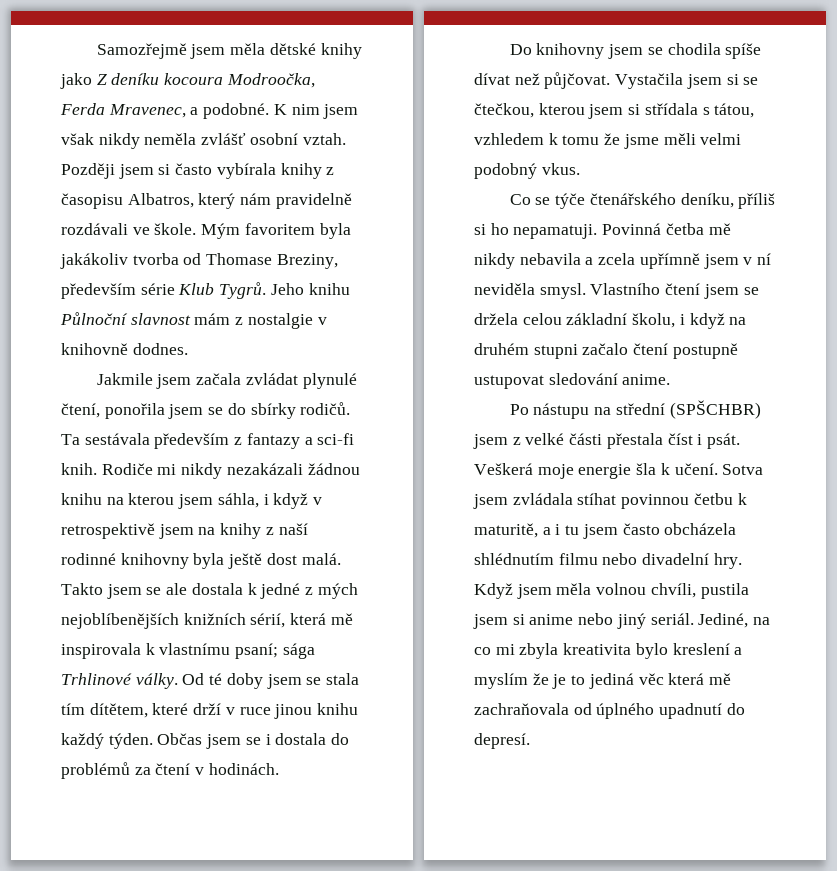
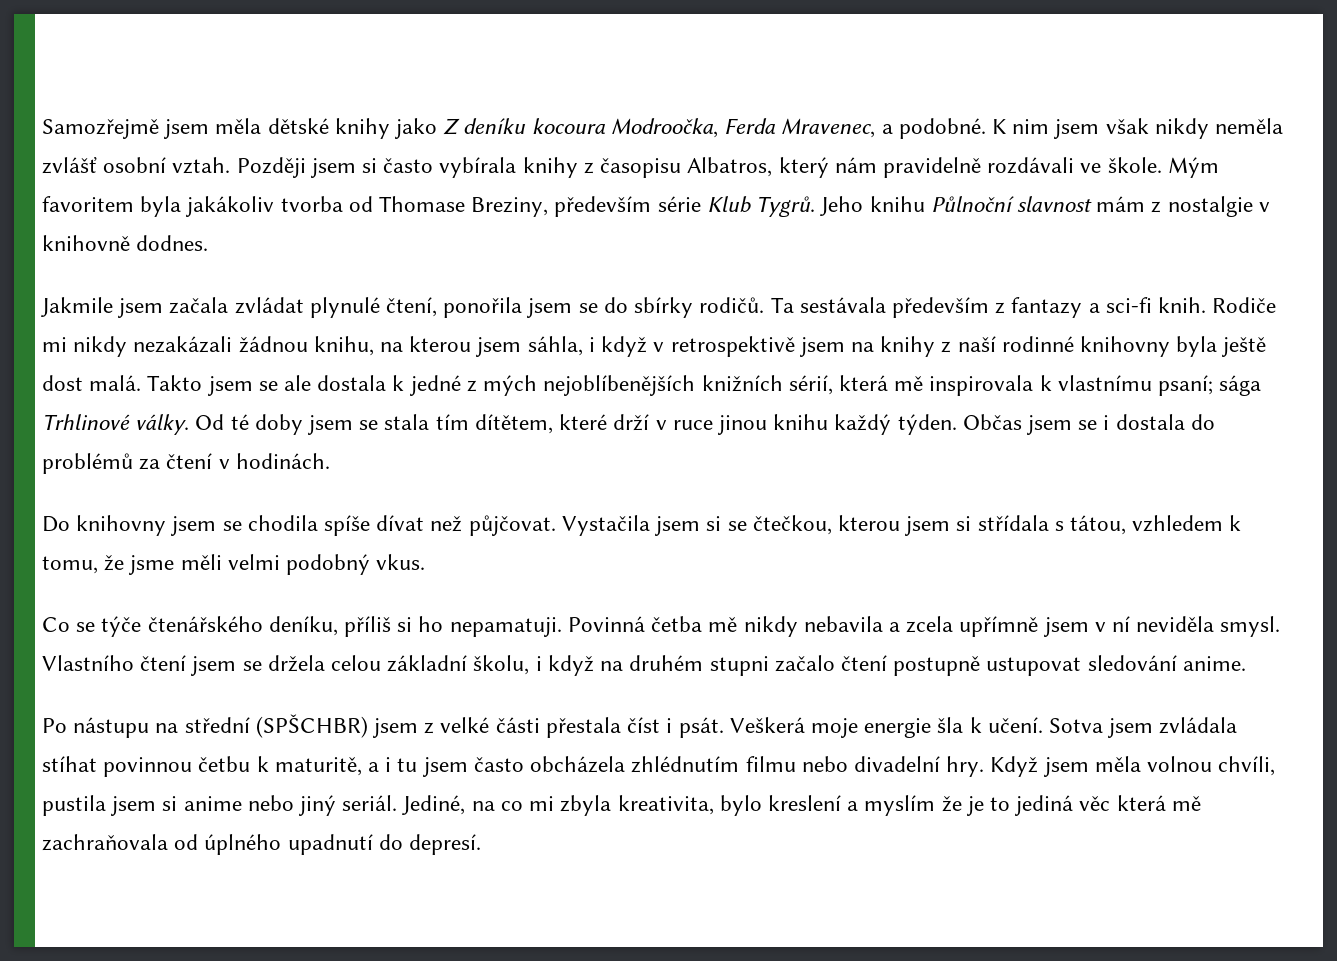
- Rodiče mi nikdy nezakázali žádnou knihu na kterou jsem sáhla, i když v retrospektivě jsem na knihy z naší rodinné knihovny byla ještě dost malá.
+ Rodiče mi nikdy nezakázali žádnou knihu, na kterou jsem sáhla, i když v retrospektivě jsem na knihy z naší rodinné knihovny byla ještě dost malá.
- Vystačila jsem si se čtečkou, kterou jsem si střídala s tátou, vzhledem k tomu že jsme měli velmi podobný vkus.
+ Vystačila jsem si se čtečkou, kterou jsem si střídala s tátou, vzhledem k tomu, že jsme měli velmi podobný vkus.
- Sotva jsem zvládala stíhat povinnou četbu k maturitě, a i tu jsem často obcházela shlédnutím filmu nebo divadelní hry.
+ Sotva jsem zvládala stíhat povinnou četbu k maturitě, a i tu jsem často obcházela zhlédnutím filmu nebo divadelní hry.
- Jediné, na co mi zbyla kreativita bylo kreslení a myslím že je to jediná věc která mě zachraňovala od úplného upadnutí do depresí.
+ Jediné, na co mi zbyla kreativita, bylo kreslení a myslím že je to jediná věc která mě zachraňovala od úplného upadnutí do depresí.

